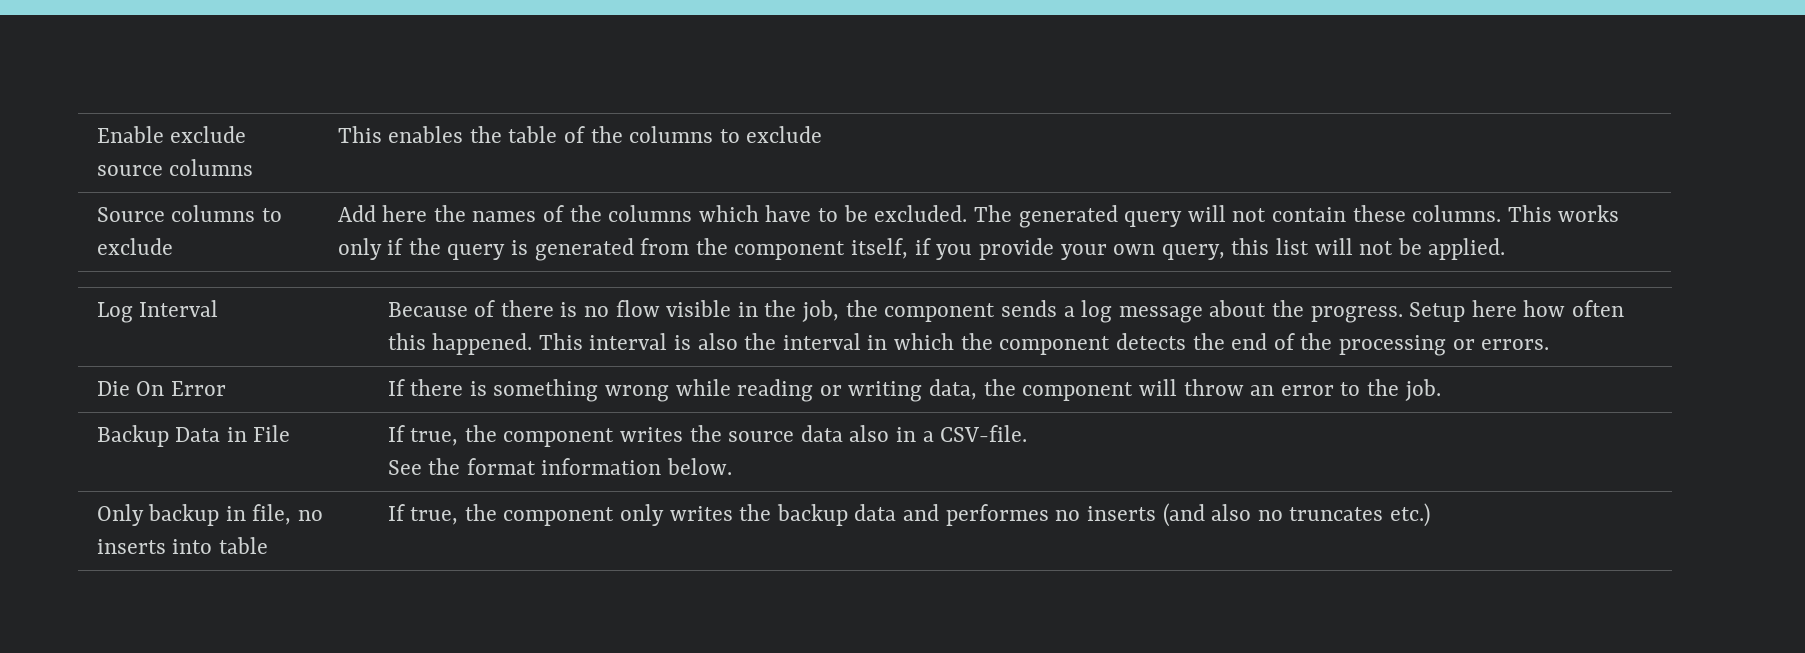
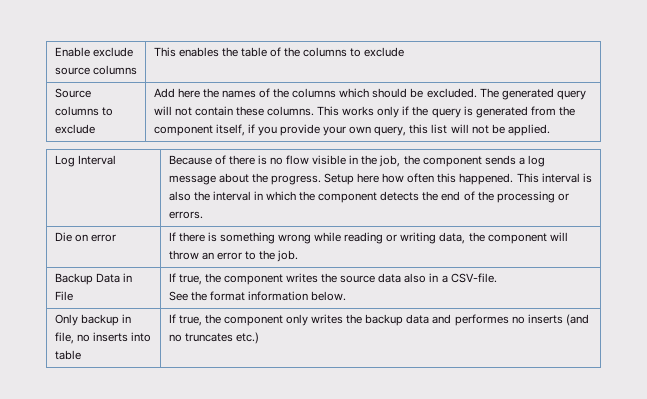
- Add here the names of the columns which have to be excluded.
+ Add here the names of the columns which should be excluded.
- Die On Error | If there is something wrong while reading or writing data, the component will throw an error to the job.
+ Die on error | If there is something wrong while reading or writing data, the component will throw an error to the job.
- Only backup in file, no inserts into table | If true, the component only writes the backup data and performes no inserts (and also no truncates etc.)
+ Only backup in file, no inserts into table | If true, the component only writes the backup data and performes no inserts (and no truncates etc.)

